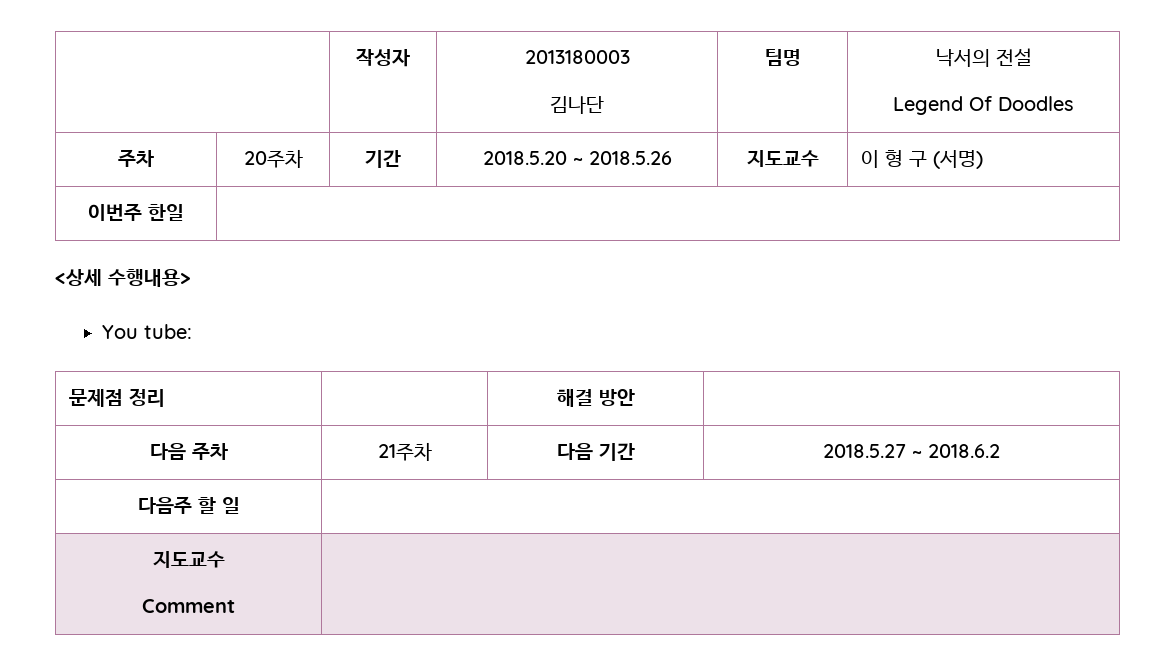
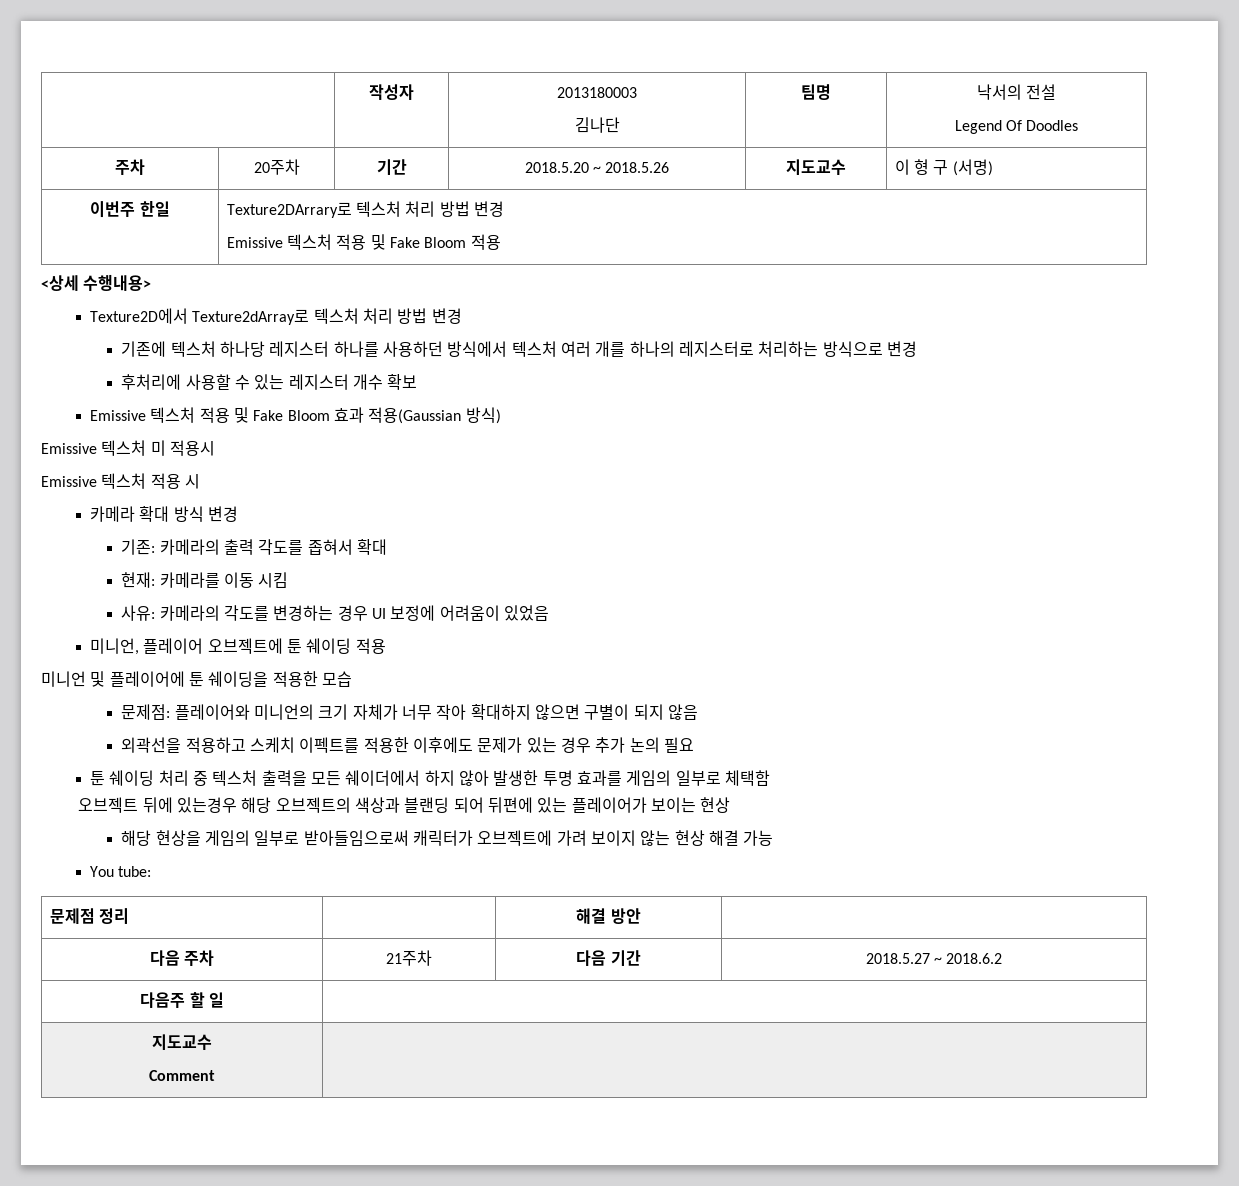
- 이번주 한일 |
+ 이번주 한일 | Texture2DArrary로 텍스처 처리 방법 변경
+ Emissive 텍스처 적용 및 Fake Bloom 적용
  <상세 수행내용>
+ Texture2D에서 Texture2dArray로 텍스처 처리 방법 변경
+ 기존에 텍스처 하나당 레지스터 하나를 사용하던 방식에서 텍스처 여러 개를 하나의 레지스터로 처리하는 방식으로 변경
+ 후처리에 사용할 수 있는 레지스터 개수 확보
+ Emissive 텍스처 적용 및 Fake Bloom 효과 적용(Gaussian 방식)
+ Emissive 텍스처 미 적용시
+ Emissive 텍스처 적용 시
+ 카메라 확대 방식 변경
+ 기존: 카메라의 출력 각도를 좁혀서 확대
+ 현재: 카메라를 이동 시킴
+ 사유: 카메라의 각도를 변경하는 경우 UI 보정에 어려움이 있었음
+ 미니언, 플레이어 오브젝트에 툰 쉐이딩 적용
+ 미니언 및 플레이어에 툰 쉐이딩을 적용한 모습
+ 문제점: 플레이어와 미니언의 크기 자체가 너무 작아 확대하지 않으면 구별이 되지 않음
+ 외곽선을 적용하고 스케치 이펙트를 적용한 이후에도 문제가 있는 경우 추가 논의 필요
+ 툰 쉐이딩 처리 중 텍스처 출력을 모든 쉐이더에서 하지 않아 발생한 투명 효과를 게임의 일부로 체택함
+ 오브젝트 뒤에 있는경우 해당 오브젝트의 색상과 블랜딩 되어 뒤편에 있는 플레이어가 보이는 현상
+ 해당 현상을 게임의 일부로 받아들임으로써 캐릭터가 오브젝트에 가려 보이지 않는 현상 해결 가능

